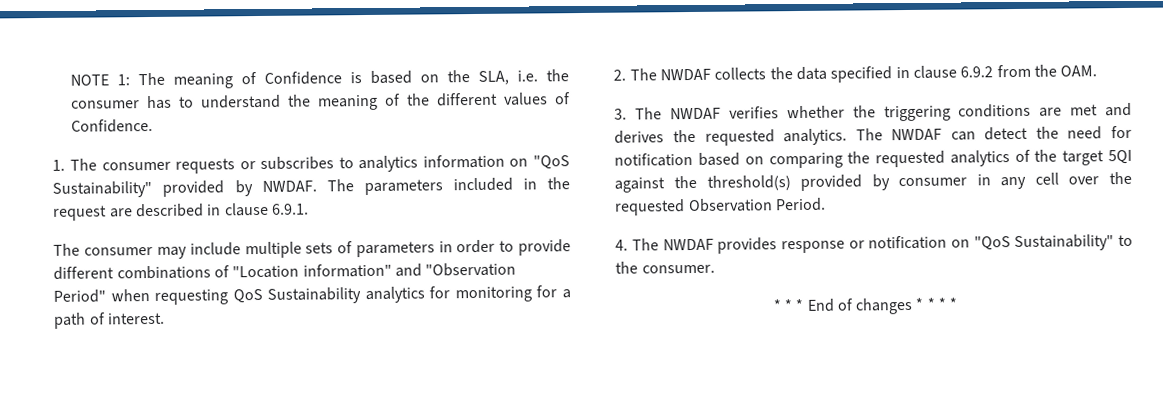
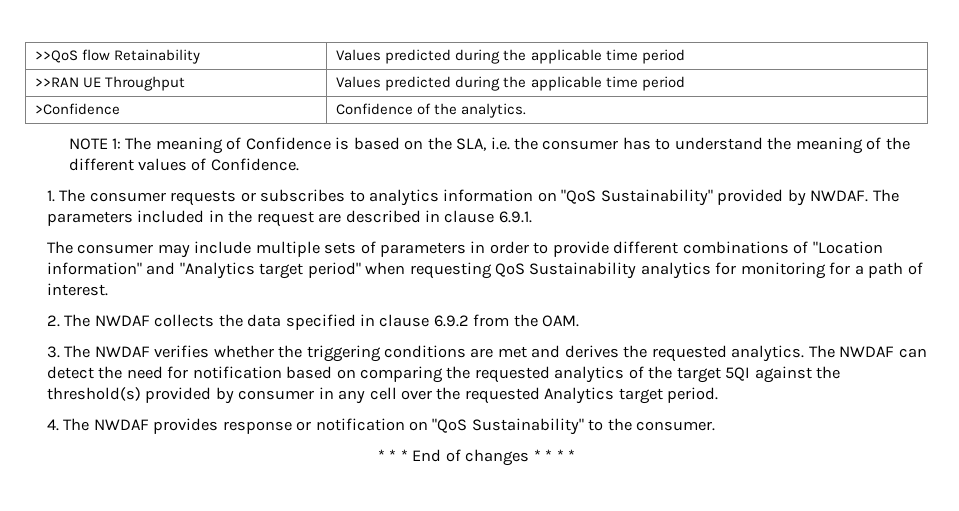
+ >>QoS flow Retainability | Values predicted during the applicable time period
+ >>RAN UE Throughput | Values predicted during the applicable time period
+ >Confidence | Confidence of the analytics.
- The consumer may include multiple sets of parameters in order to provide different combinations of "Location information" and "Observation Period" when requesting QoS Sustainability analytics for monitoring for a path of interest.
+ The consumer may include multiple sets of parameters in order to provide different combinations of "Location information" and "Analytics target period" when requesting QoS Sustainability analytics for monitoring for a path of interest.
- The NWDAF can detect the need for notification based on comparing the requested analytics of the target 5QI against the threshold(s) provided by consumer in any cell over the requested Observation Period.
+ The NWDAF can detect the need for notification based on comparing the requested analytics of the target 5QI against the threshold(s) provided by consumer in any cell over the requested Analytics target period.

